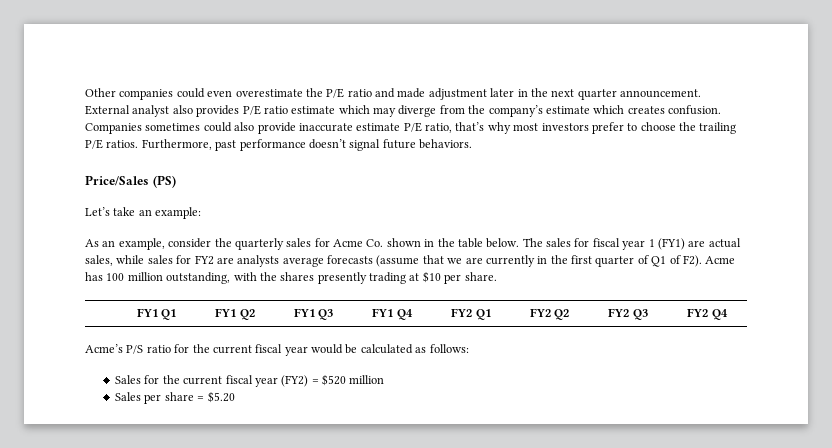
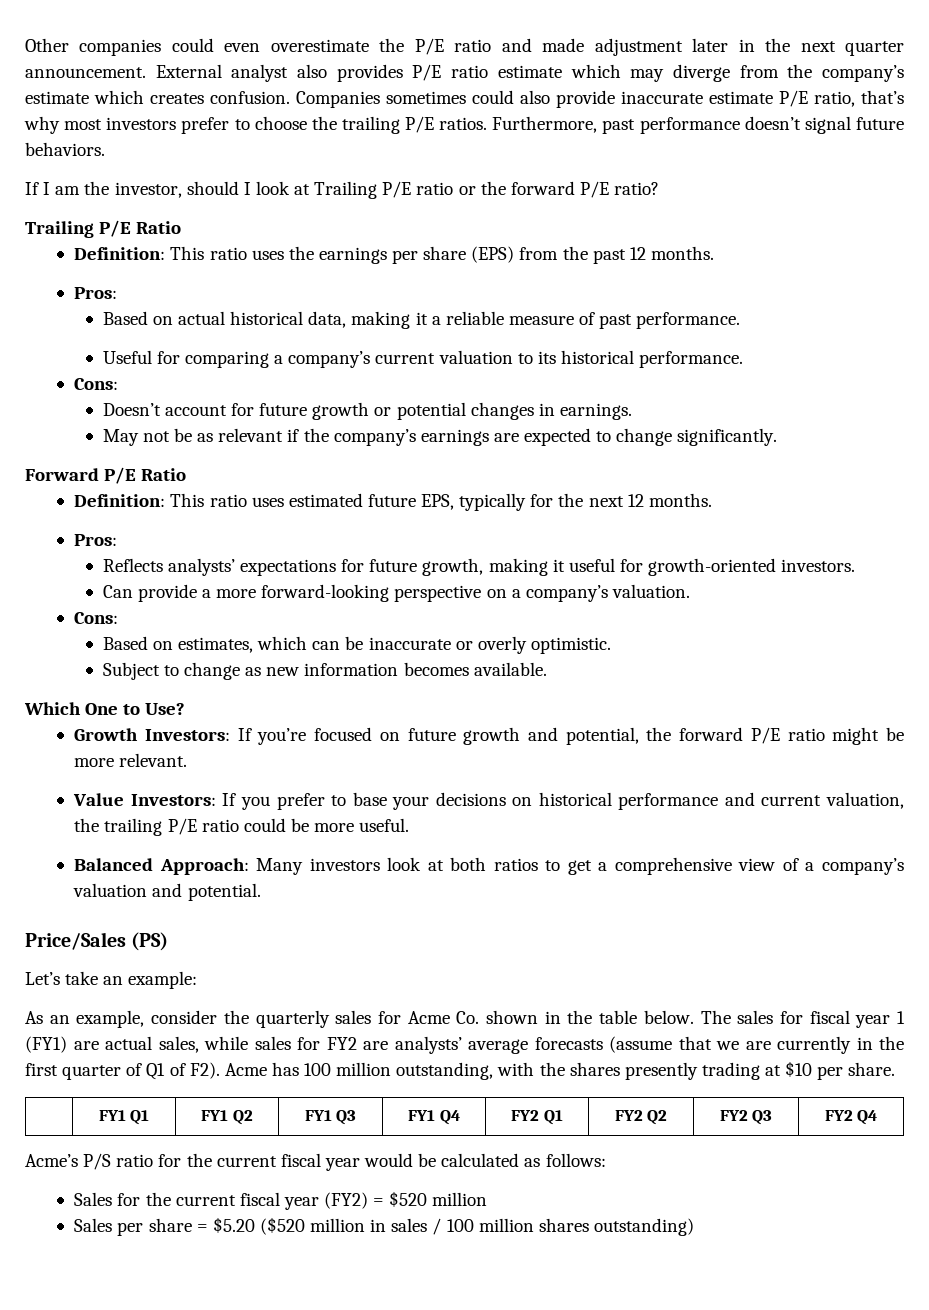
+ If I am the investor, should I look at Trailing P/E ratio or the forward P/E ratio?
+ Trailing P/E Ratio
+ Definition: This ratio uses the earnings per share (EPS) from the past 12 months.
+ Pros:
+ Based on actual historical data, making it a reliable measure of past performance.
+ Useful for comparing a company’s current valuation to its historical performance.
+ Cons:
+ Doesn’t account for future growth or potential changes in earnings.
+ May not be as relevant if the company’s earnings are expected to change significantly.
+ Forward P/E Ratio
+ Definition: This ratio uses estimated future EPS, typically for the next 12 months.
+ Pros:
+ Reflects analysts’ expectations for future growth, making it useful for growth-oriented investors.
+ Can provide a more forward-looking perspective on a company’s valuation.
+ Cons:
+ Based on estimates, which can be inaccurate or overly optimistic.
+ Subject to change as new information becomes available.
+ Which One to Use?
+ Growth Investors: If you’re focused on future growth and potential, the forward P/E ratio might be more relevant.
+ Value Investors: If you prefer to base your decisions on historical performance and current valuation, the trailing P/E ratio could be more useful.
+ Balanced Approach: Many investors look at both ratios to get a comprehensive view of a company’s valuation and potential.
- The sales for fiscal year 1 (FY1) are actual sales, while sales for FY2 are analysts average forecasts (assume that we are currently in the first quarter of Q1 of F2). Acme has 100 million outstanding, with the shares presently trading at $10 per share.
+ The sales for fiscal year 1 (FY1) are actual sales, while sales for FY2 are analysts’ average forecasts (assume that we are currently in the first quarter of Q1 of F2). Acme has 100 million outstanding, with the shares presently trading at $10 per share.
- Sales per share = $5.20
+ Sales per share = $5.20 ($520 million in sales / 100 million shares outstanding)

